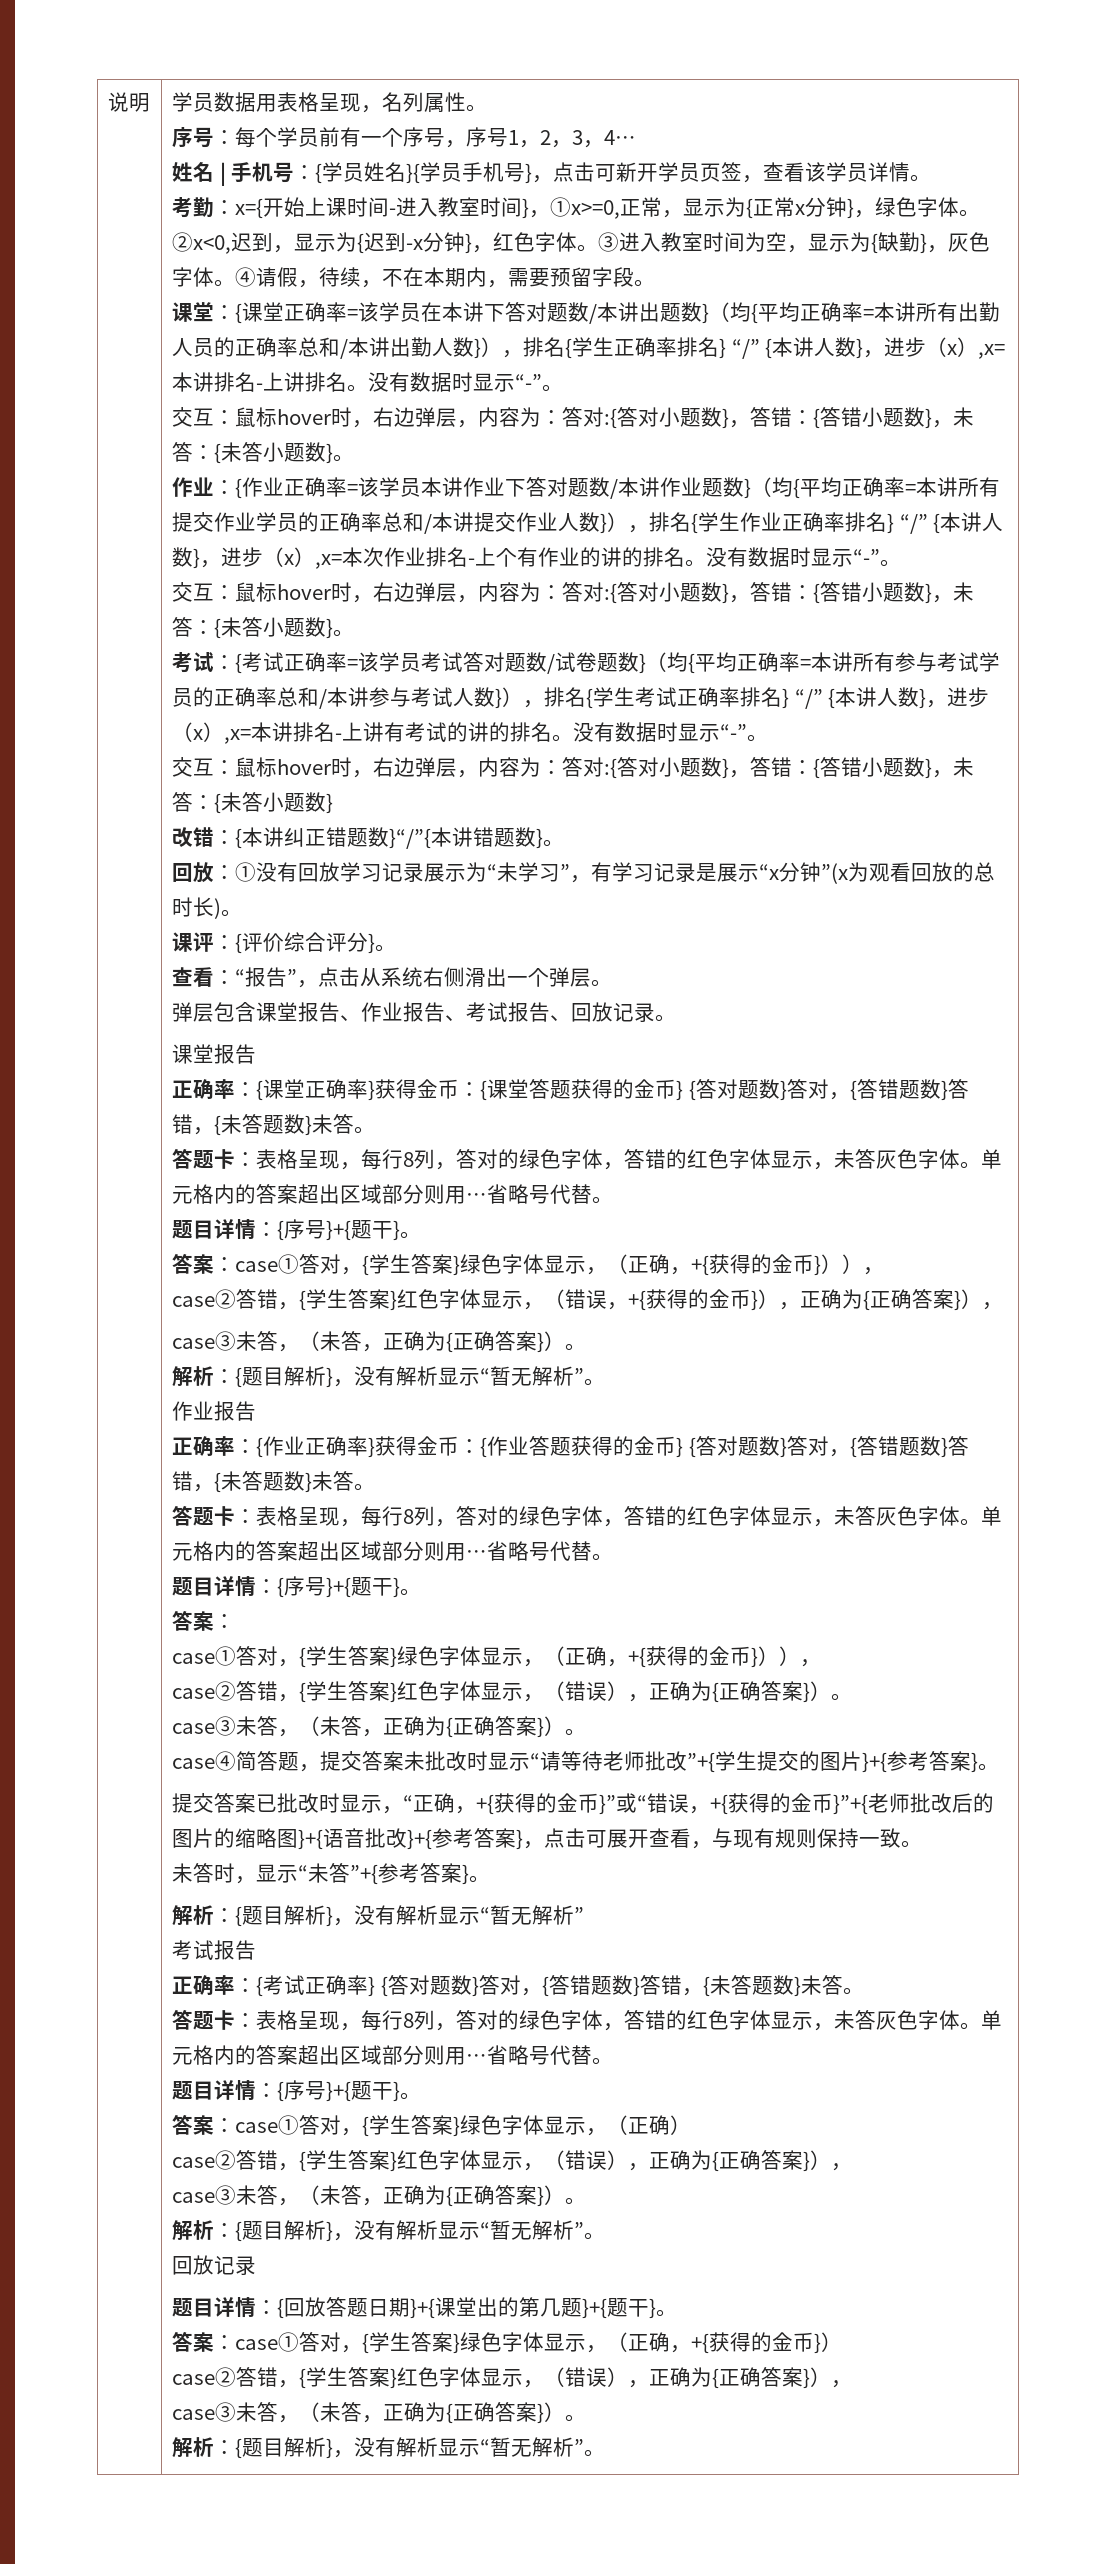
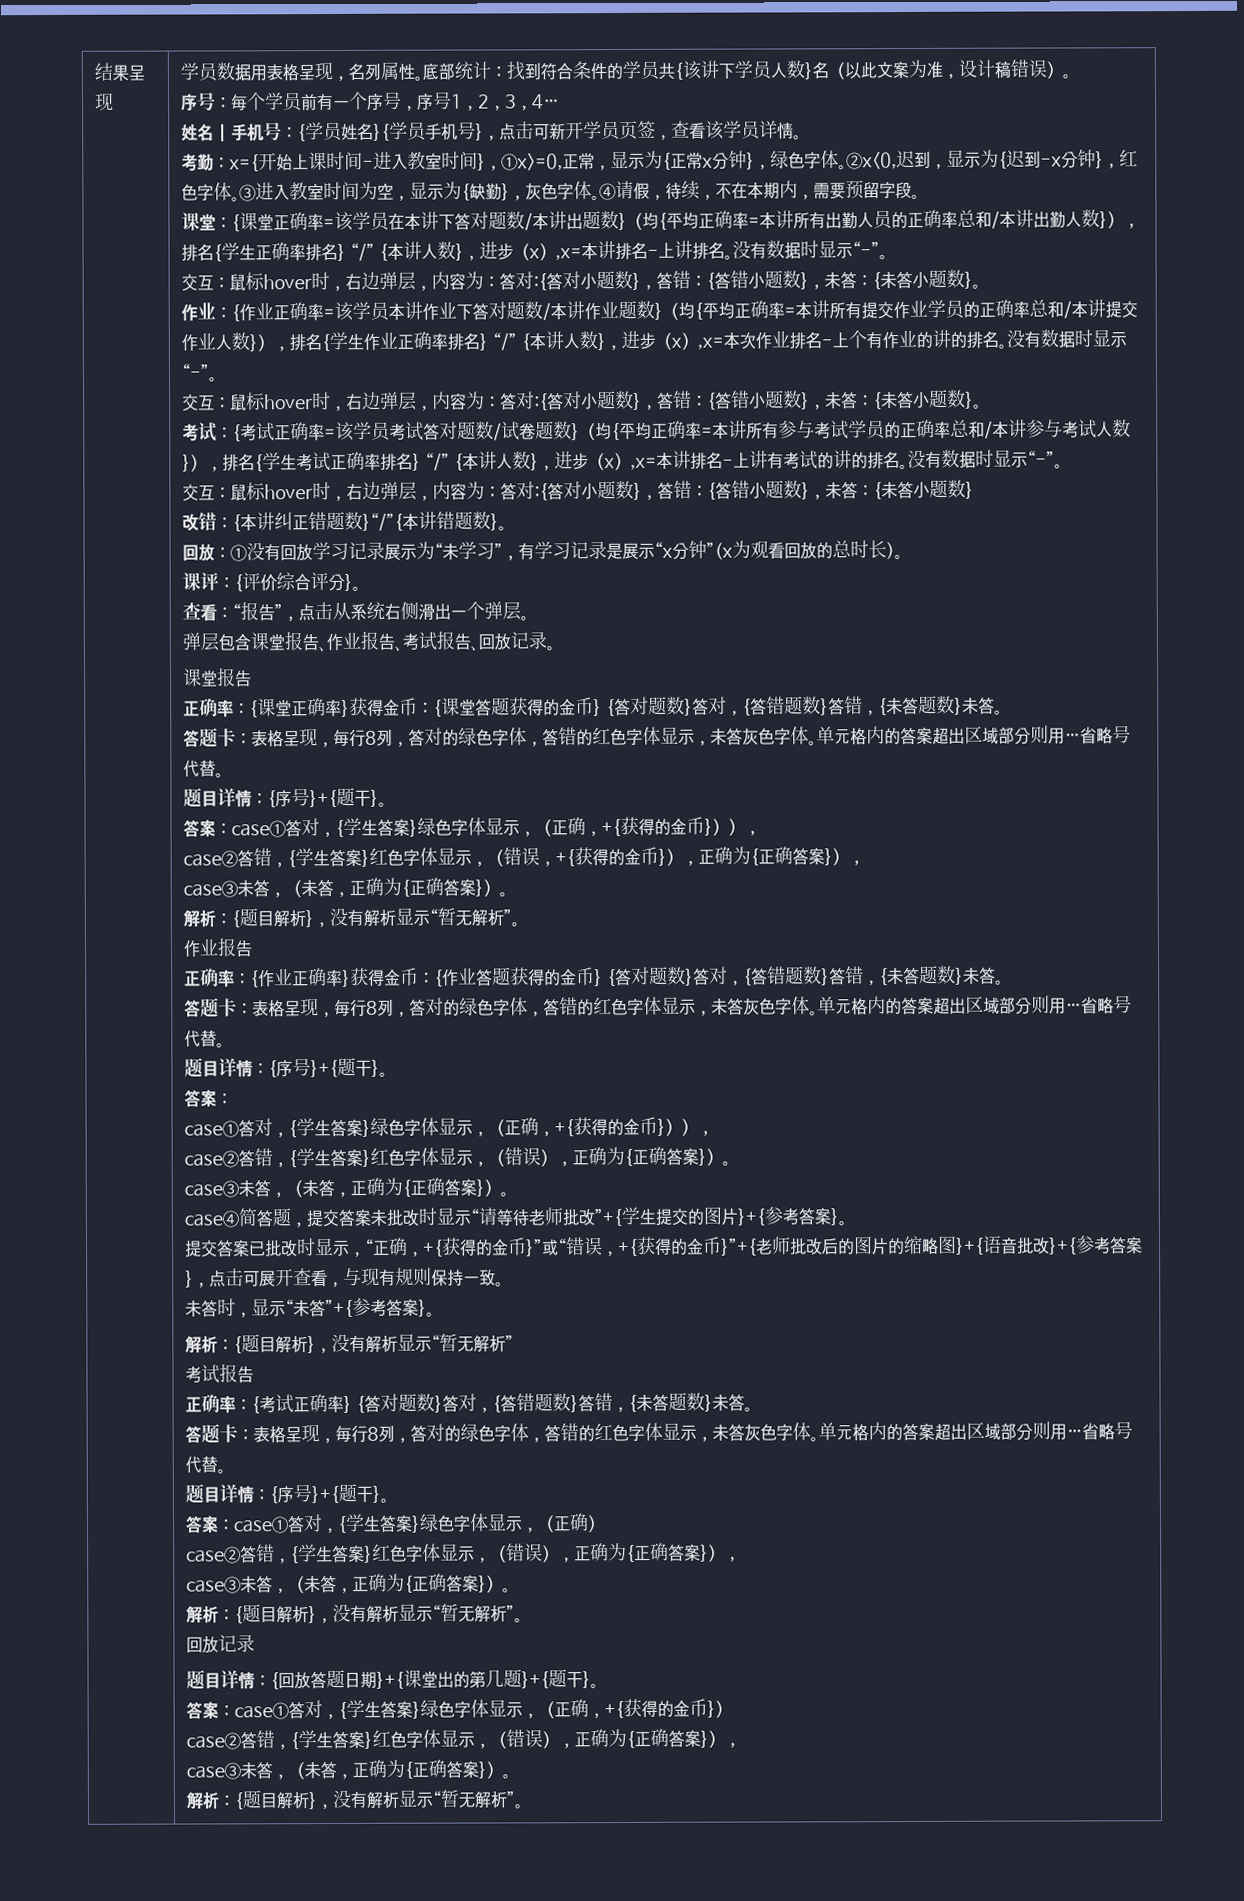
- 说明
+ 结果呈现
+ 底部统计：找到符合条件的学员共{该讲下学员人数}名（以此文案为准，设计稿错误）。

